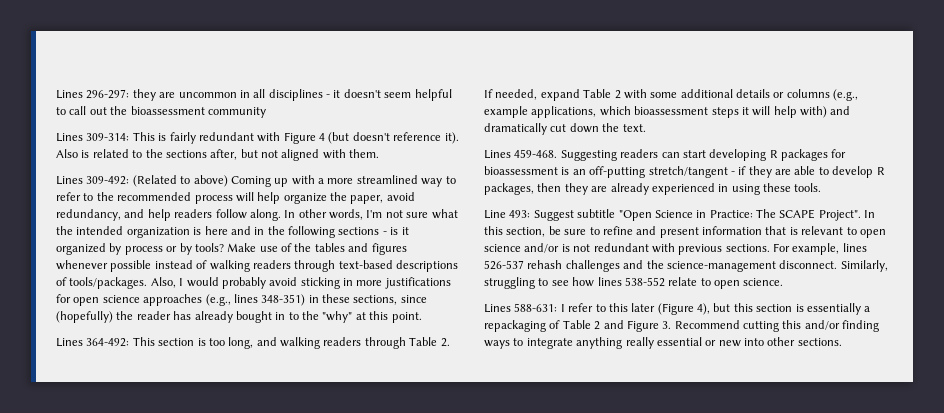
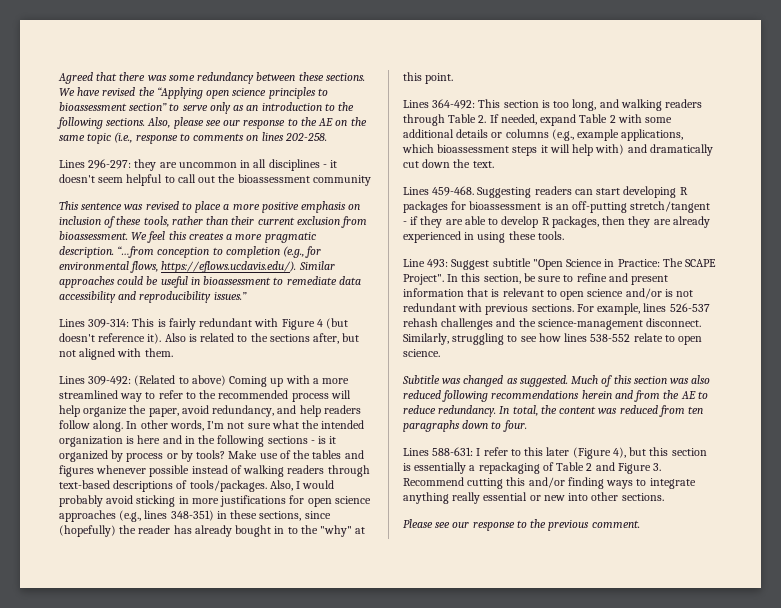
+ Agreed that there was some redundancy between these sections. We have revised the “Applying open science principles to bioassessment section” to serve only as an introduction to the following sections. Also, please see our response to the AE on the same topic (i.e., response to comments on lines 202-258.
+ This sentence was revised to place a more positive emphasis on inclusion of these tools, rather than their current exclusion from bioassessment. We feel this creates a more pragmatic description. “…from conception to completion (e.g., for environmental flows, https://eflows.ucdavis.edu/). Similar approaches could be useful in bioassessment to remediate data accessibility and reproducibility issues.”
+ Subtitle was changed as suggested. Much of this section was also reduced following recommendations herein and from the AE to reduce redundancy. In total, the content was reduced from ten paragraphs down to four.
+ Please see our response to the previous comment.

